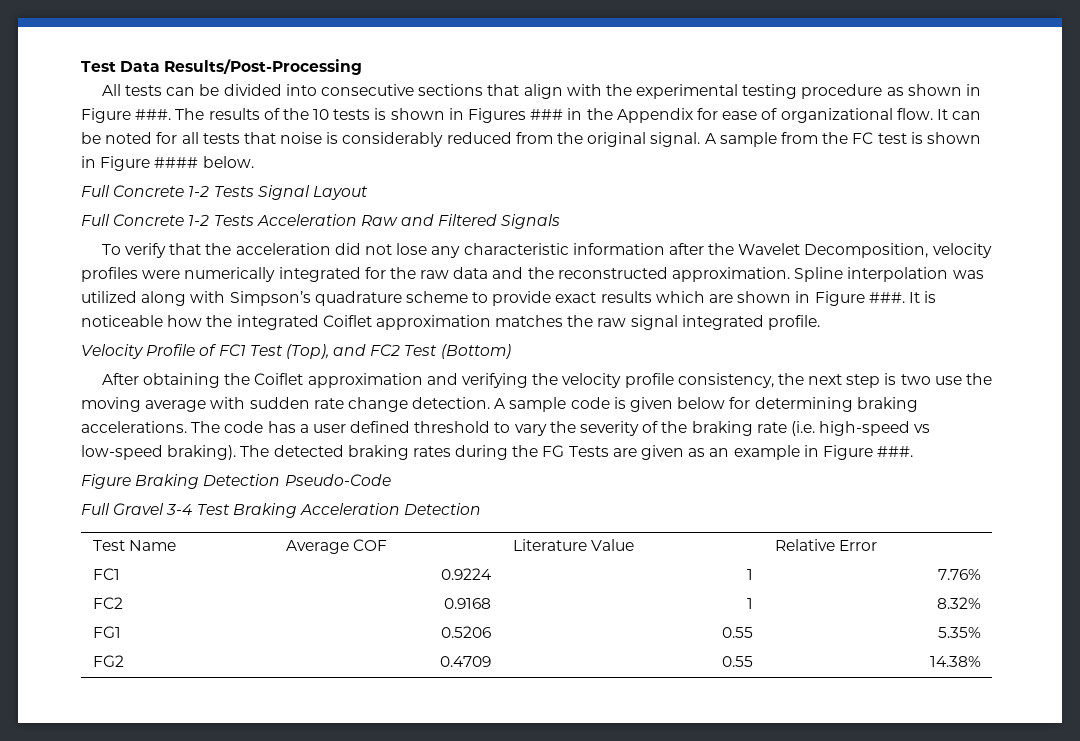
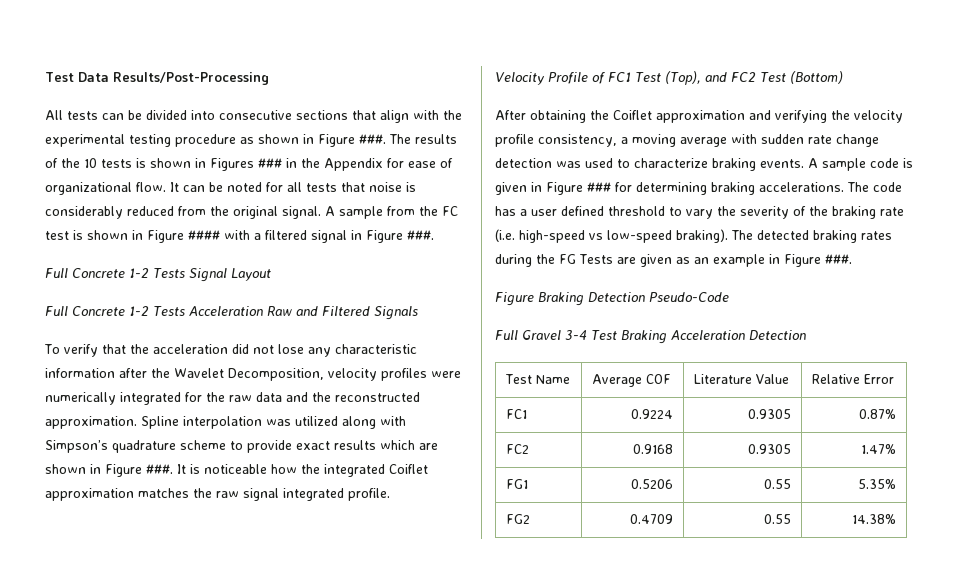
- A sample from the FC test is shown in Figure #### below.
+ A sample from the FC test is shown in Figure #### with a filtered signal in Figure ###.
- After obtaining the Coiflet approximation and verifying the velocity profile consistency, the next step is two use the moving average with sudden rate change detection.
+ After obtaining the Coiflet approximation and verifying the velocity profile consistency, a moving average with sudden rate change detection was used to characterize braking events.
- A sample code is given below for determining braking accelerations.
+ A sample code is given in Figure ### for determining braking accelerations.
- FC1 | 0.9224 | 1 | 7.76%
+ FC1 | 0.9224 | 0.9305 | 0.87%
- FC2 | 0.9168 | 1 | 8.32%
+ FC2 | 0.9168 | 0.9305 | 1.47%

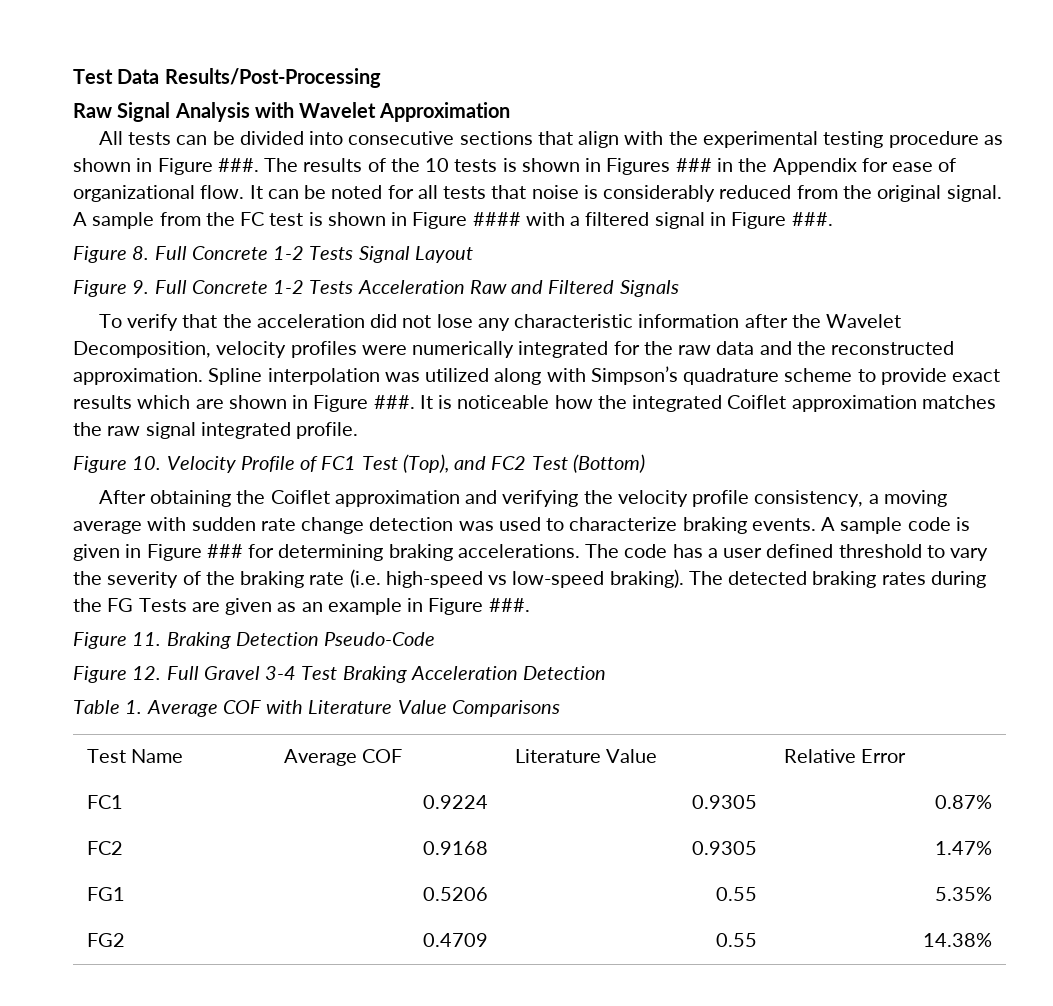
+ Raw Signal Analysis with Wavelet Approximation
- Full Concrete 1-2 Tests Signal Layout
+ Figure 8. Full Concrete 1-2 Tests Signal Layout
- Full Concrete 1-2 Tests Acceleration Raw and Filtered Signals
+ Figure 9. Full Concrete 1-2 Tests Acceleration Raw and Filtered Signals
- Velocity Profile of FC1 Test (Top), and FC2 Test (Bottom)
+ Figure 10. Velocity Profile of FC1 Test (Top), and FC2 Test (Bottom)
- Figure Braking Detection Pseudo-Code
+ Figure 11. Braking Detection Pseudo-Code
- Full Gravel 3-4 Test Braking Acceleration Detection
+ Figure 12. Full Gravel 3-4 Test Braking Acceleration Detection
+ Table 1. Average COF with Literature Value Comparisons

